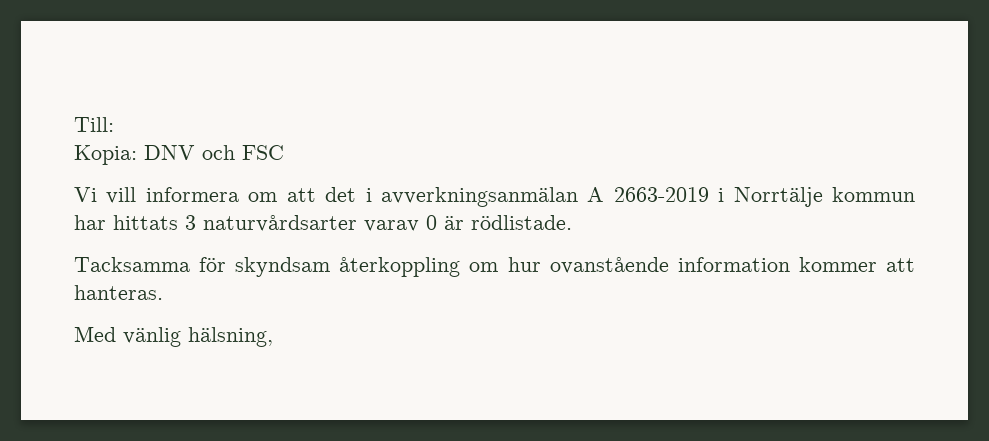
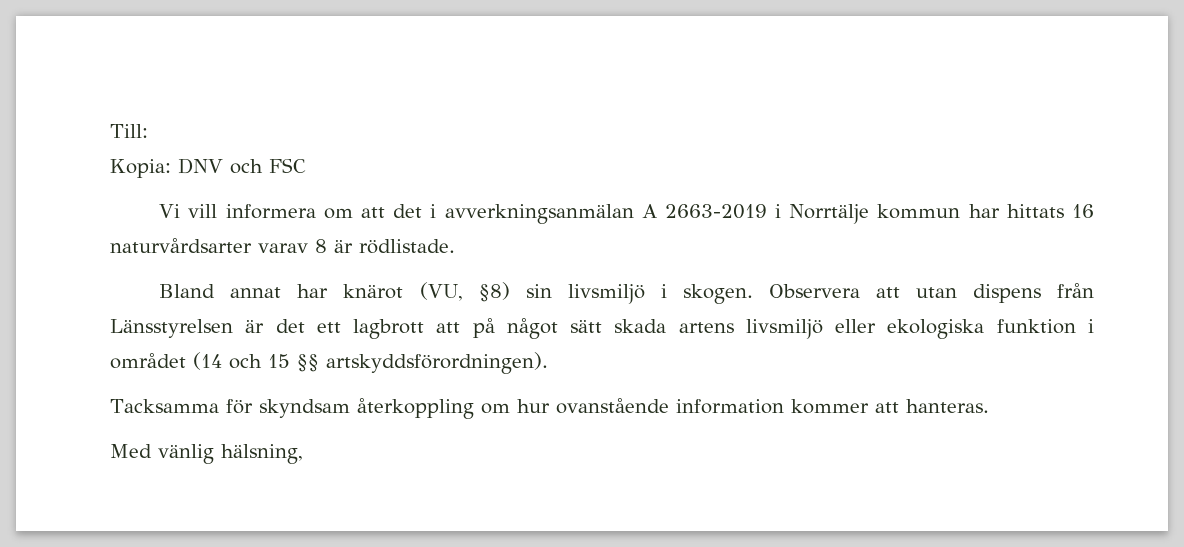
- Vi vill informera om att det i avverkningsanmälan A 2663-2019 i Norrtälje kommun har hittats 3 naturvårdsarter varav 0 är rödlistade.
+ Vi vill informera om att det i avverkningsanmälan A 2663-2019 i Norrtälje kommun har hittats 16 naturvårdsarter varav 8 är rödlistade.
+ Bland annat har knärot (VU, §8) sin livsmiljö i skogen. Observera att utan dispens från Länsstyrelsen är det ett lagbrott att på något sätt skada artens livsmiljö eller ekologiska funktion i området (14 och 15 §§ artskyddsförordningen).

